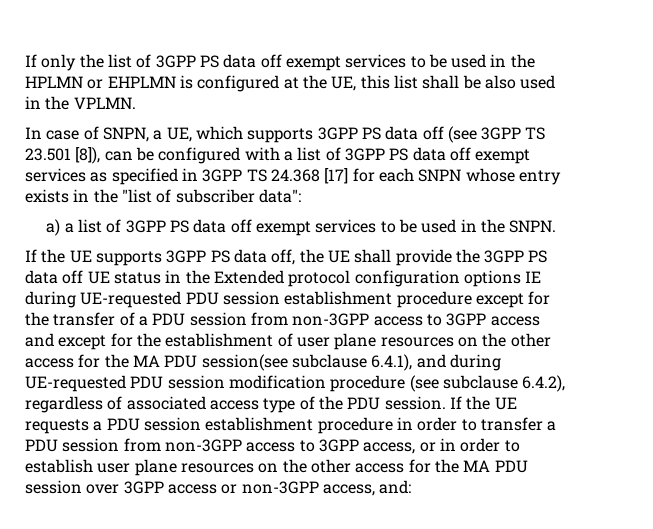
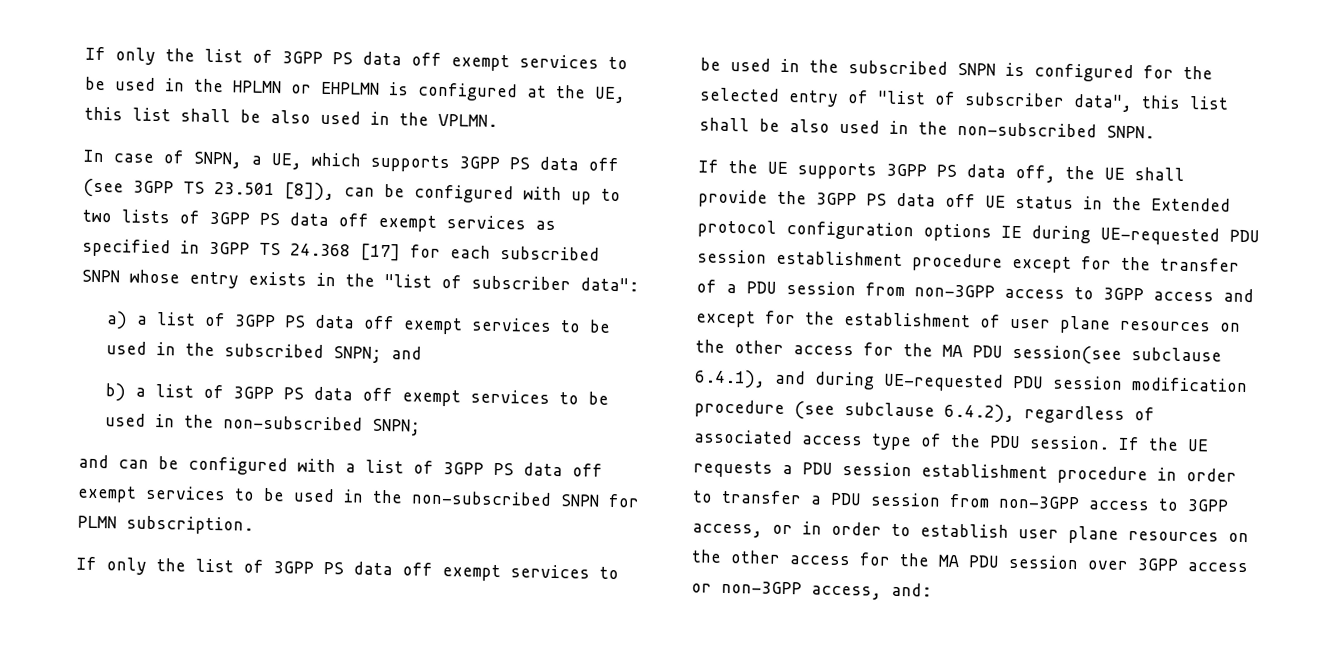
- In case of SNPN, a UE, which supports 3GPP PS data off (see 3GPP TS 23.501 [8]), can be configured with a list of 3GPP PS data off exempt services as specified in 3GPP TS 24.368 [17] for each SNPN whose entry exists in the "list of subscriber data":
+ In case of SNPN, a UE, which supports 3GPP PS data off (see 3GPP TS 23.501 [8]), can be configured with up to two lists of 3GPP PS data off exempt services as specified in 3GPP TS 24.368 [17] for each subscribed SNPN whose entry exists in the "list of subscriber data":
- a) a list of 3GPP PS data off exempt services to be used in the SNPN.
+ a) a list of 3GPP PS data off exempt services to be used in the subscribed SNPN; and
+ b) a list of 3GPP PS data off exempt services to be used in the non-subscribed SNPN;
+ and can be configured with a list of 3GPP PS data off exempt services to be used in the non-subscribed SNPN for PLMN subscription.
+ If only the list of 3GPP PS data off exempt services to be used in the subscribed SNPN is configured for the selected entry of "list of subscriber data", this list shall be also used in the non-subscribed SNPN.

